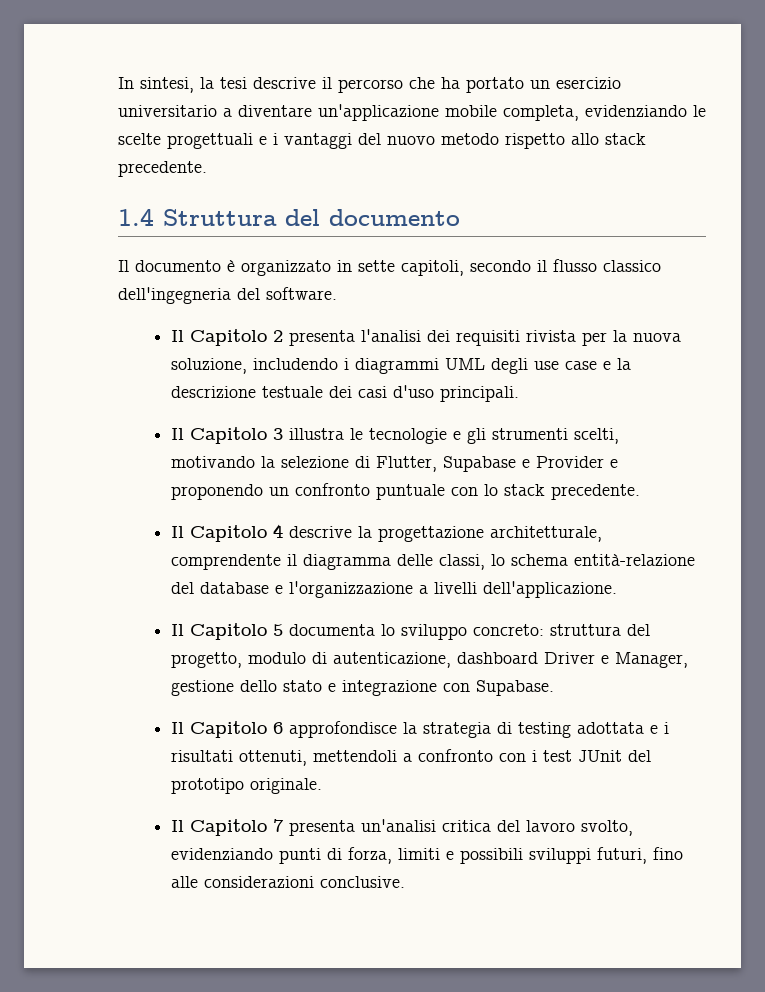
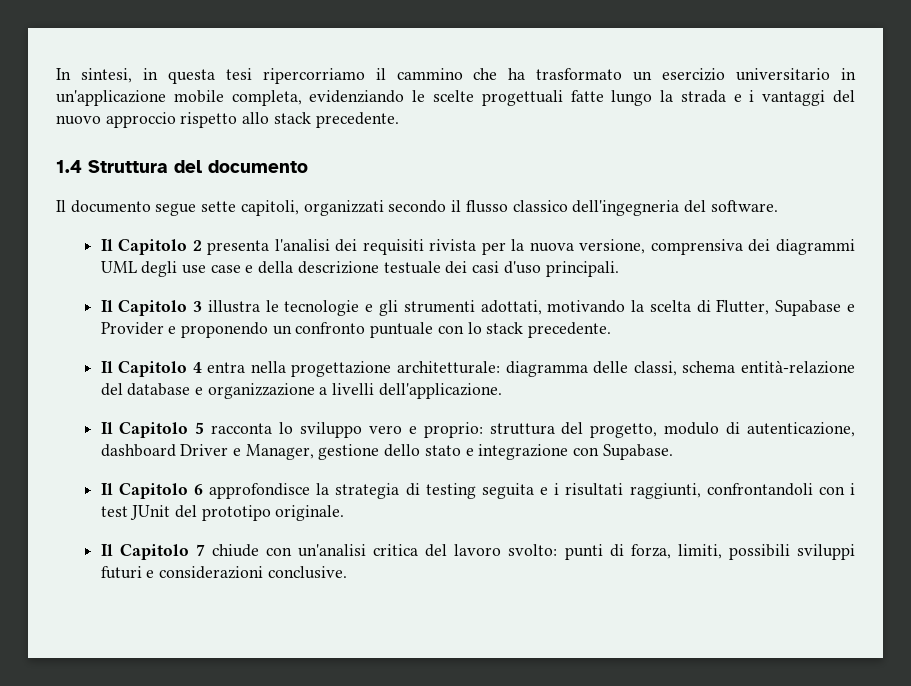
- In sintesi, la tesi descrive il percorso che ha portato un esercizio universitario a diventare un'applicazione mobile completa, evidenziando le scelte progettuali e i vantaggi del nuovo metodo rispetto allo stack precedente.
+ In sintesi, in questa tesi ripercorriamo il cammino che ha trasformato un esercizio universitario in un'applicazione mobile completa, evidenziando le scelte progettuali fatte lungo la strada e i vantaggi del nuovo approccio rispetto allo stack precedente.
- Il documento è organizzato in sette capitoli, secondo il flusso classico dell'ingegneria del software.
+ Il documento segue sette capitoli, organizzati secondo il flusso classico dell'ingegneria del software.
- Il Capitolo 2 presenta l'analisi dei requisiti rivista per la nuova soluzione, includendo i diagrammi UML degli use case e la descrizione testuale dei casi d'uso principali.
+ Il Capitolo 2 presenta l'analisi dei requisiti rivista per la nuova versione, comprensiva dei diagrammi UML degli use case e della descrizione testuale dei casi d'uso principali.
- Il Capitolo 3 illustra le tecnologie e gli strumenti scelti, motivando la selezione di Flutter, Supabase e Provider e proponendo un confronto puntuale con lo stack precedente.
+ Il Capitolo 3 illustra le tecnologie e gli strumenti adottati, motivando la scelta di Flutter, Supabase e Provider e proponendo un confronto puntuale con lo stack precedente.
- Il Capitolo 4 descrive la progettazione architetturale, comprendente il diagramma delle classi, lo schema entità-relazione del database e l'organizzazione a livelli dell'applicazione.
+ Il Capitolo 4 entra nella progettazione architetturale: diagramma delle classi, schema entità-relazione del database e organizzazione a livelli dell'applicazione.
- Il Capitolo 5 documenta lo sviluppo concreto: struttura del progetto, modulo di autenticazione, dashboard Driver e Manager, gestione dello stato e integrazione con Supabase.
+ Il Capitolo 5 racconta lo sviluppo vero e proprio: struttura del progetto, modulo di autenticazione, dashboard Driver e Manager, gestione dello stato e integrazione con Supabase.
- Il Capitolo 6 approfondisce la strategia di testing adottata e i risultati ottenuti, mettendoli a confronto con i test JUnit del prototipo originale.
+ Il Capitolo 6 approfondisce la strategia di testing seguita e i risultati raggiunti, confrontandoli con i test JUnit del prototipo originale.
- Il Capitolo 7 presenta un'analisi critica del lavoro svolto, evidenziando punti di forza, limiti e possibili sviluppi futuri, fino alle considerazioni conclusive.
+ Il Capitolo 7 chiude con un'analisi critica del lavoro svolto: punti di forza, limiti, possibili sviluppi futuri e considerazioni conclusive.

